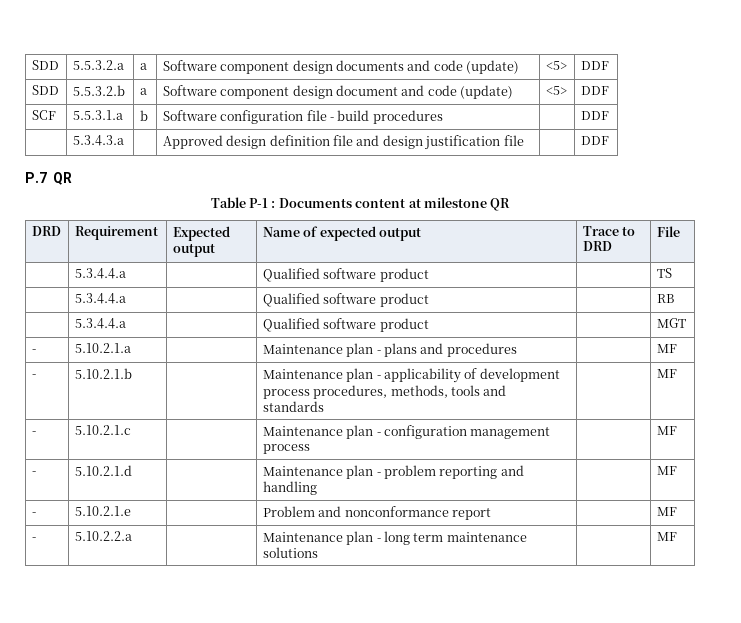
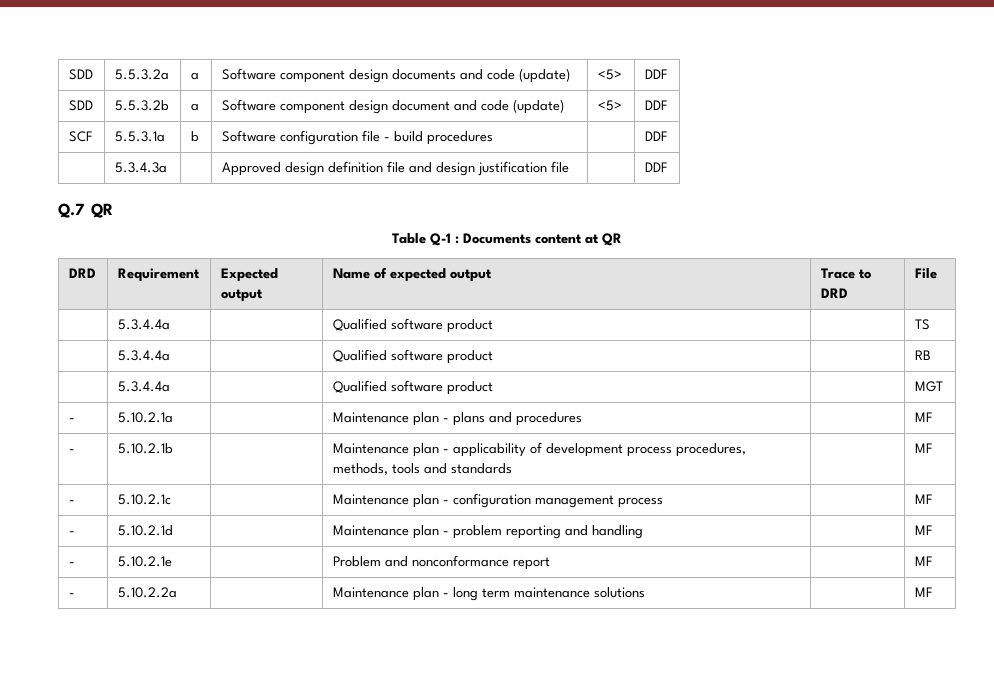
- SDD | 5.5.3.2.a | a | Software component design documents and code (update) | <5> | DDF
+ SDD | 5.5.3.2a | a | Software component design documents and code (update) | <5> | DDF
- SDD | 5.5.3.2.b | a | Software component design document and code (update) | <5> | DDF
+ SDD | 5.5.3.2b | a | Software component design document and code (update) | <5> | DDF
- SCF | 5.5.3.1.a | b | Software configuration file - build procedures | | DDF
+ SCF | 5.5.3.1a | b | Software configuration file - build procedures | | DDF
- | 5.3.4.3.a | | Approved design definition file and design justification file | | DDF
+ | 5.3.4.3a | | Approved design definition file and design justification file | | DDF
- P.7 QR
+ Q.7 QR
- Table P-1 : Documents content at milestone QR
+ Table Q-1 : Documents content at QR
- | 5.3.4.4.a | | Qualified software product | | TS
+ | 5.3.4.4a | | Qualified software product | | TS
- | 5.3.4.4.a | | Qualified software product | | RB
+ | 5.3.4.4a | | Qualified software product | | RB
- | 5.3.4.4.a | | Qualified software product | | MGT
+ | 5.3.4.4a | | Qualified software product | | MGT
- - | 5.10.2.1.a | | Maintenance plan - plans and procedures | | MF
+ - | 5.10.2.1a | | Maintenance plan - plans and procedures | | MF
- - | 5.10.2.1.b | | Maintenance plan - applicability of development process procedures, methods, tools and standards | | MF
+ - | 5.10.2.1b | | Maintenance plan - applicability of development process procedures, methods, tools and standards | | MF
- - | 5.10.2.1.c | | Maintenance plan - configuration management process | | MF
+ - | 5.10.2.1c | | Maintenance plan - configuration management process | | MF
- - | 5.10.2.1.d | | Maintenance plan - problem reporting and handling | | MF
+ - | 5.10.2.1d | | Maintenance plan - problem reporting and handling | | MF
- - | 5.10.2.1.e | | Problem and nonconformance report | | MF
+ - | 5.10.2.1e | | Problem and nonconformance report | | MF
- - | 5.10.2.2.a | | Maintenance plan - long term maintenance solutions | | MF
+ - | 5.10.2.2a | | Maintenance plan - long term maintenance solutions | | MF

